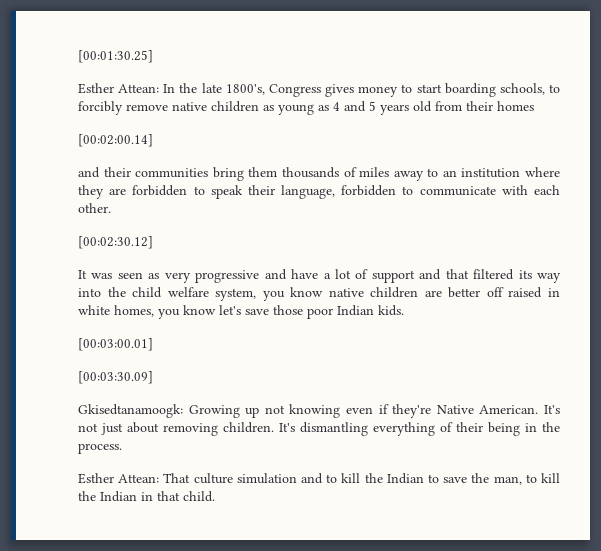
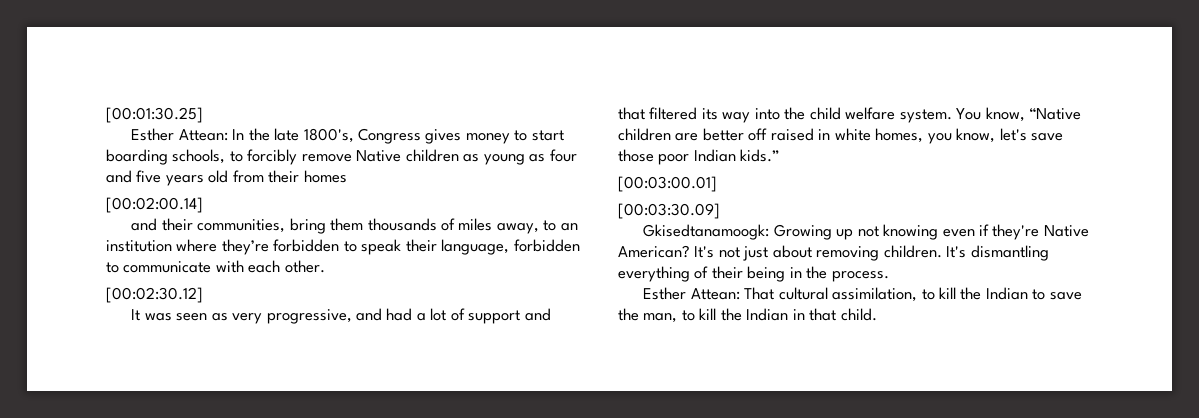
- Esther Attean: In the late 1800's, Congress gives money to start boarding schools, to forcibly remove native children as young as 4 and 5 years old from their homes
+ Esther Attean: In the late 1800's, Congress gives money to start boarding schools, to forcibly remove Native children as young as four and five years old from their homes
- and their communities bring them thousands of miles away to an institution where they are forbidden to speak their language, forbidden to communicate with each other.
+ and their communities, bring them thousands of miles away, to an institution where they’re forbidden to speak their language, forbidden to communicate with each other.
- It was seen as very progressive and have a lot of support and that filtered its way into the child welfare system, you know native children are better off raised in white homes, you know let's save those poor Indian kids.
+ It was seen as very progressive, and had a lot of support and that filtered its way into the child welfare system. You know, “Native children are better off raised in white homes, you know, let's save those poor Indian kids.”
- Gkisedtanamoogk: Growing up not knowing even if they're Native American.
+ Gkisedtanamoogk: Growing up not knowing even if they're Native American?
- Esther Attean: That culture simulation and to kill the Indian to save the man, to kill the Indian in that child.
+ Esther Attean: That cultural assimilation, to kill the Indian to save the man, to kill the Indian in that child.

